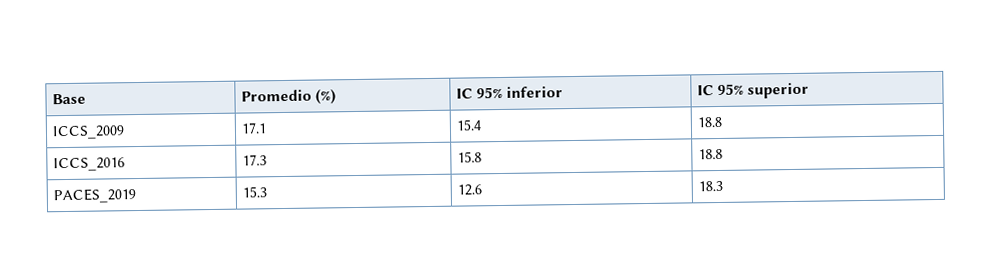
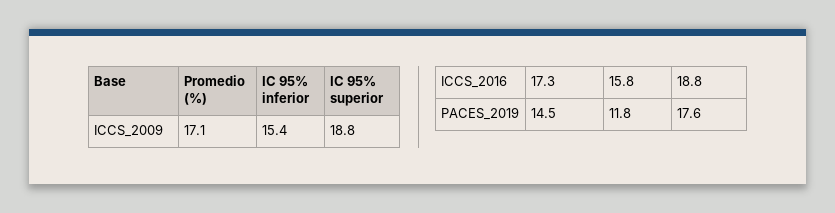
- PACES_2019 | 15.3 | 12.6 | 18.3
+ PACES_2019 | 14.5 | 11.8 | 17.6

